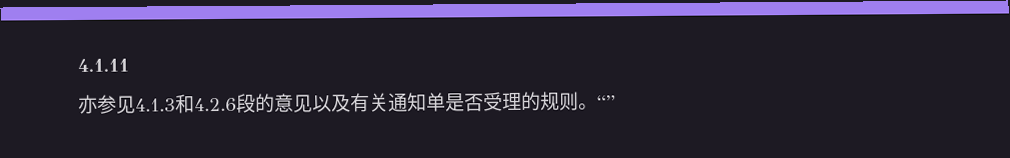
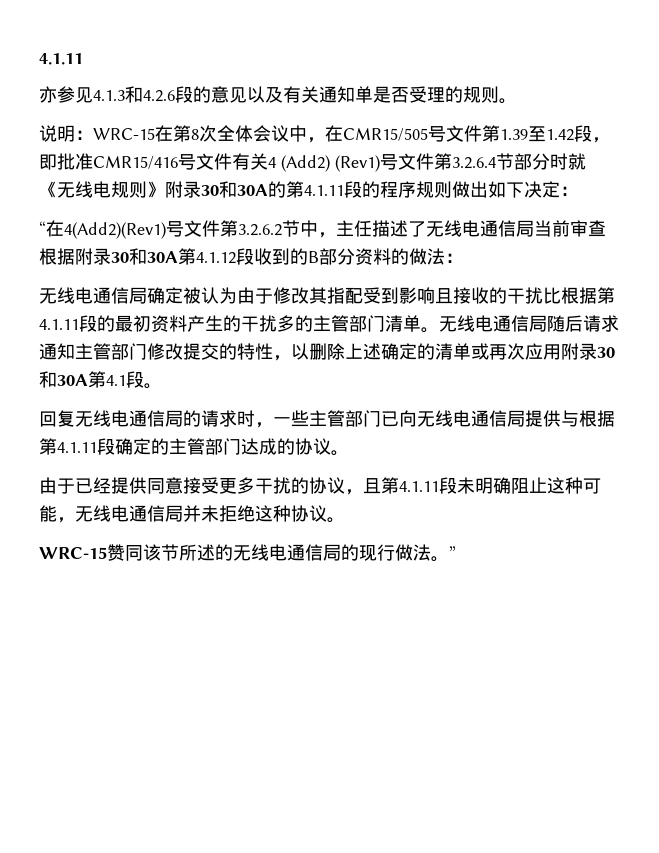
- 亦参见4.1.3和4.2.6段的意见以及有关通知单是否受理的规则。“”
+ 亦参见4.1.3和4.2.6段的意见以及有关通知单是否受理的规则。
+ 说明：WRC-15在第8次全体会议中，在CMR15/505号文件第1.39至1.42段，即批准CMR15/416号文件有关4 (Add2) (Rev1)号文件第3.2.6.4节部分时就《无线电规则》附录30和30A的第4.1.11段的程序规则做出如下决定：
+ “在4(Add2)(Rev1)号文件第3.2.6.2节中，主任描述了无线电通信局当前审查根据附录30和30A第4.1.12段收到的B部分资料的做法：
+ 无线电通信局确定被认为由于修改其指配受到影响且接收的干扰比根据第4.1.11段的最初资料产生的干扰多的主管部门清单。无线电通信局随后请求通知主管部门修改提交的特性，以删除上述确定的清单或再次应用附录30和30A第4.1段。
+ 回复无线电通信局的请求时，一些主管部门已向无线电通信局提供与根据第4.1.11段确定的主管部门达成的协议。
+ 由于已经提供同意接受更多干扰的协议，且第4.1.11段未明确阻止这种可能，无线电通信局并未拒绝这种协议。
+ WRC-15赞同该节所述的无线电通信局的现行做法。”

